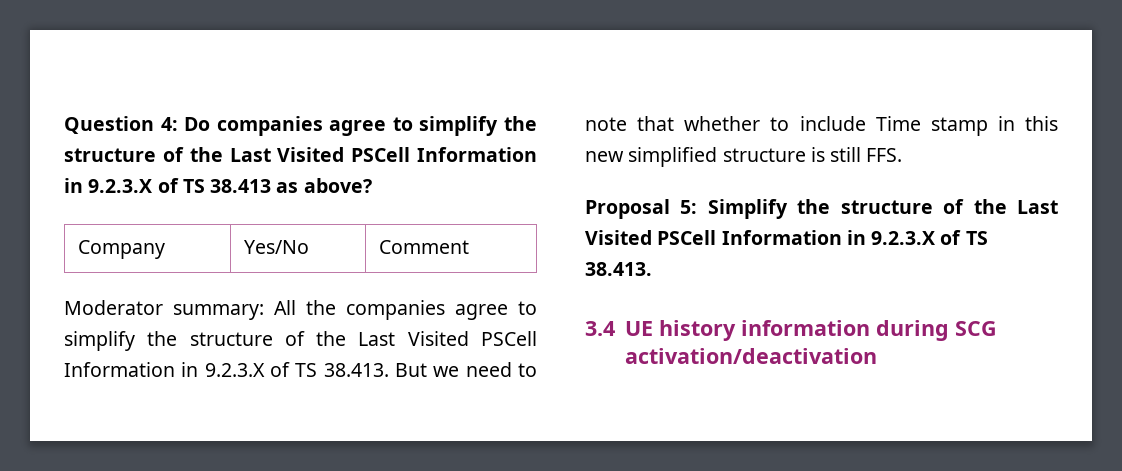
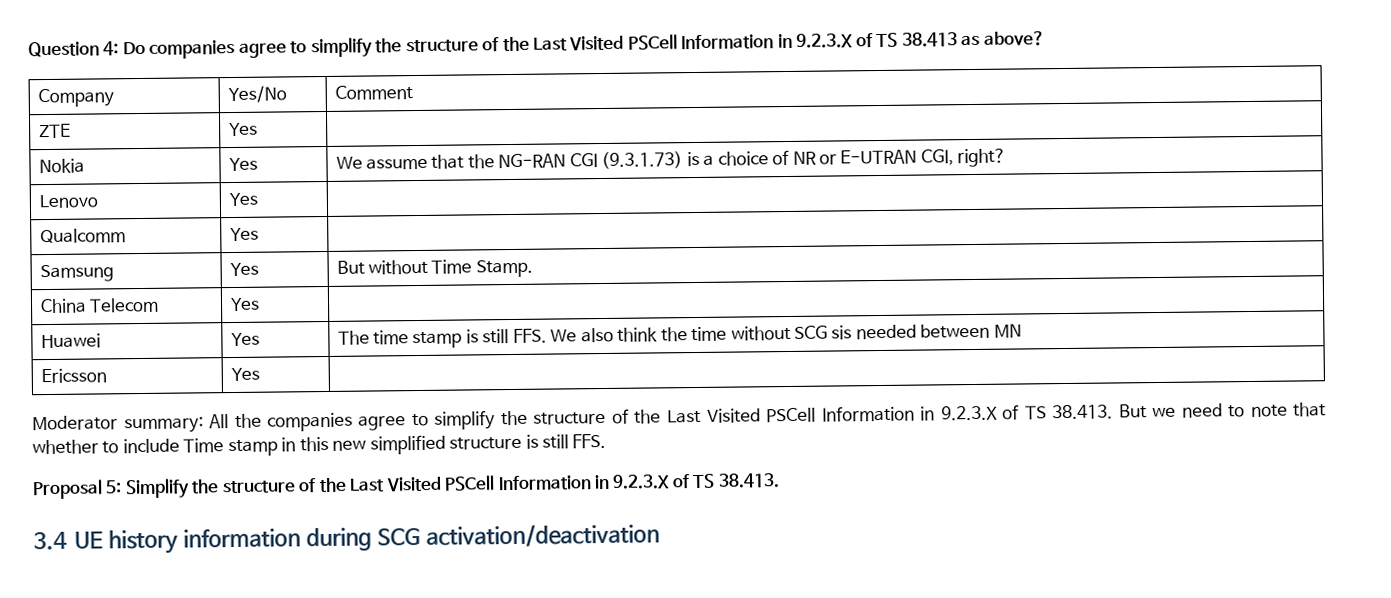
+ ZTE | Yes |
+ Nokia | Yes | We assume that the NG-RAN CGI (9.3.1.73) is a choice of NR or E-UTRAN CGI, right?
+ Lenovo | Yes |
+ Qualcomm | Yes |
+ Samsung | Yes | But without Time Stamp.
+ China Telecom | Yes |
+ Huawei | Yes | The time stamp is still FFS. We also think the time without SCG sis needed between MN
+ Ericsson | Yes |

